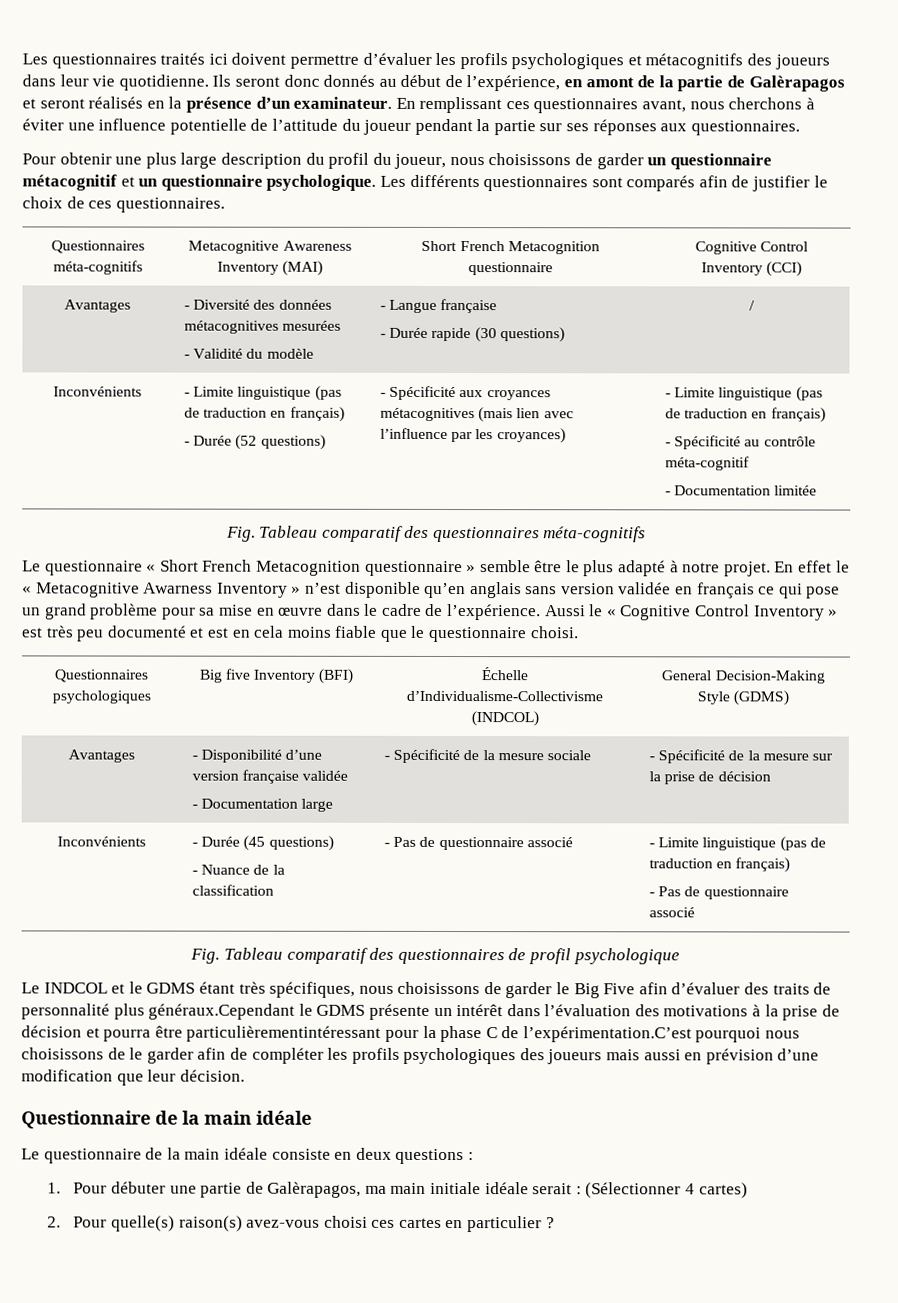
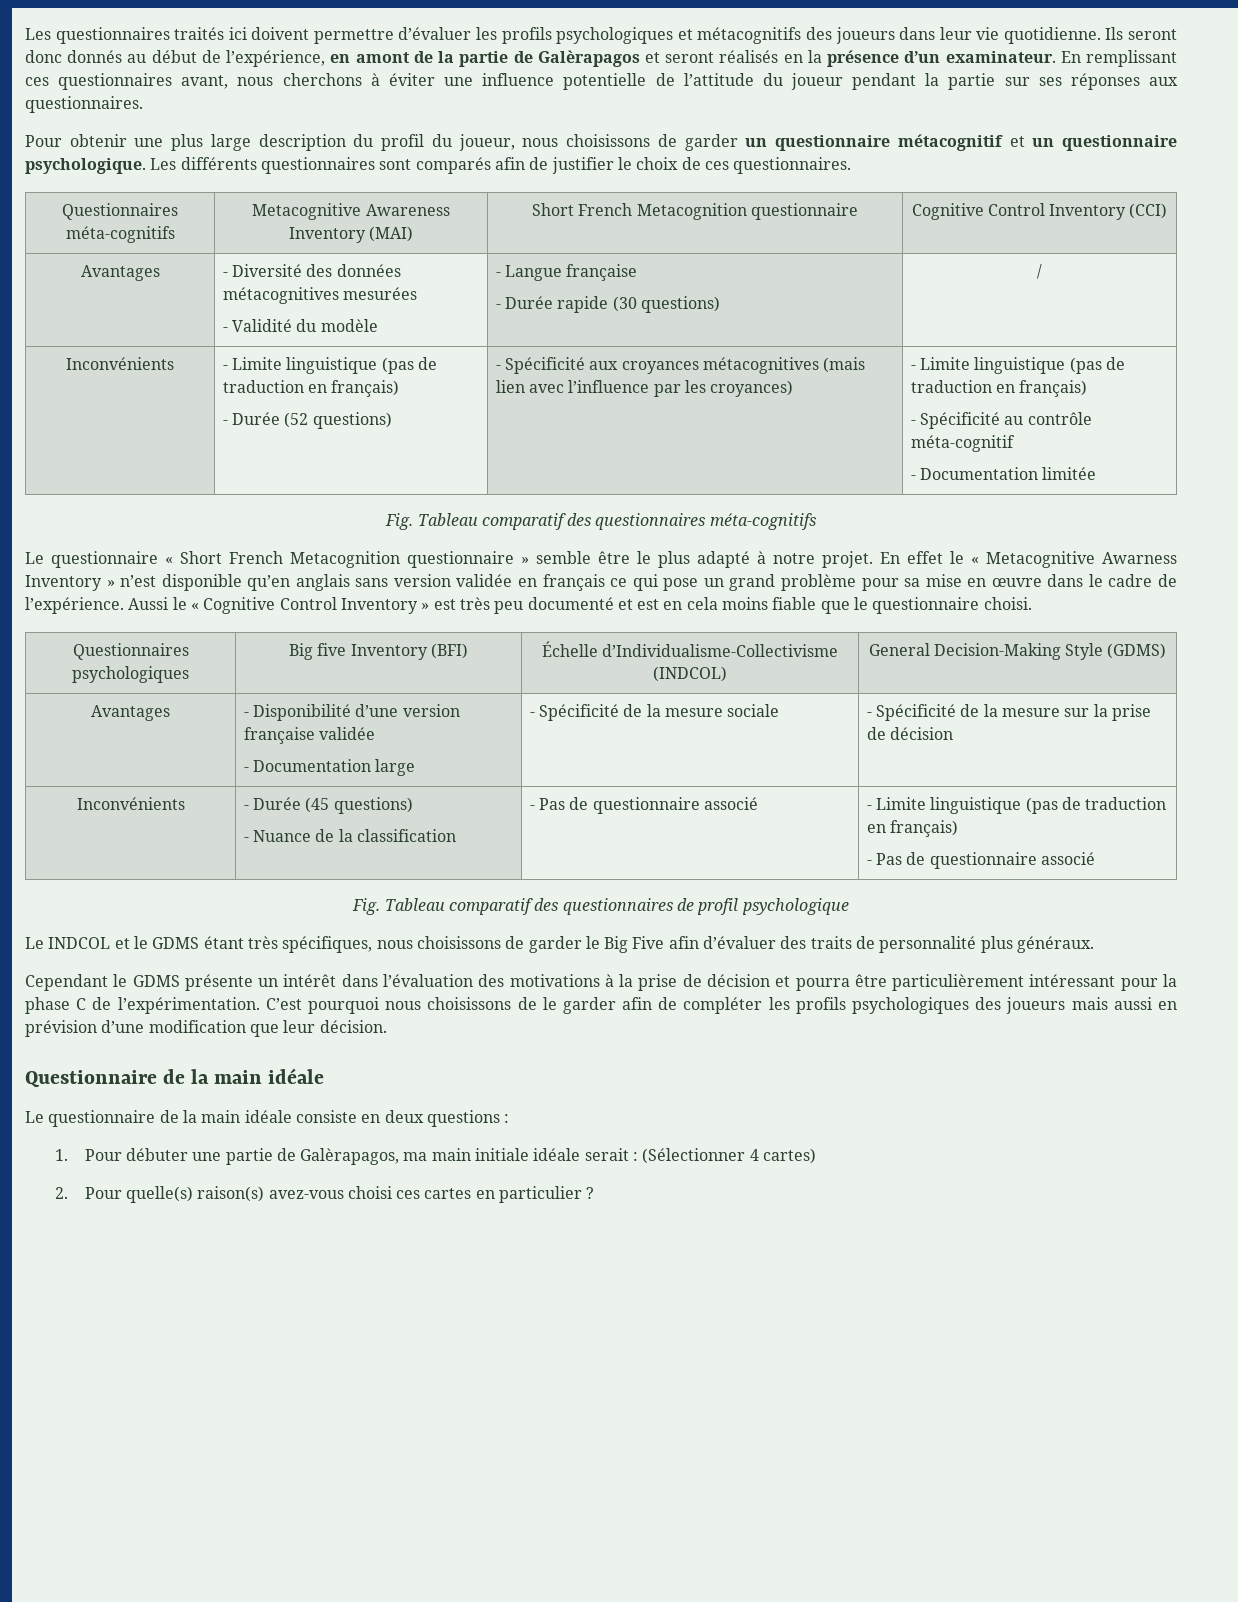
- Le INDCOL et le GDMS étant très spécifiques, nous choisissons de garder le Big Five afin d’évaluer des traits de personnalité plus généraux.Cependant le GDMS présente un intérêt dans l’évaluation des motivations à la prise de décision et pourra être particulièrementintéressant pour la phase C de l’expérimentation.C’est pourquoi nous choisissons de le garder afin de compléter les profils psychologiques des joueurs mais aussi en prévision d’une modification que leur décision.
+ Le INDCOL et le GDMS étant très spécifiques, nous choisissons de garder le Big Five afin d’évaluer des traits de personnalité plus généraux.
+ Cependant le GDMS présente un intérêt dans l’évaluation des motivations à la prise de décision et pourra être particulièrement intéressant pour la phase C de l’expérimentation. C’est pourquoi nous choisissons de le garder afin de compléter les profils psychologiques des joueurs mais aussi en prévision d’une modification que leur décision.

